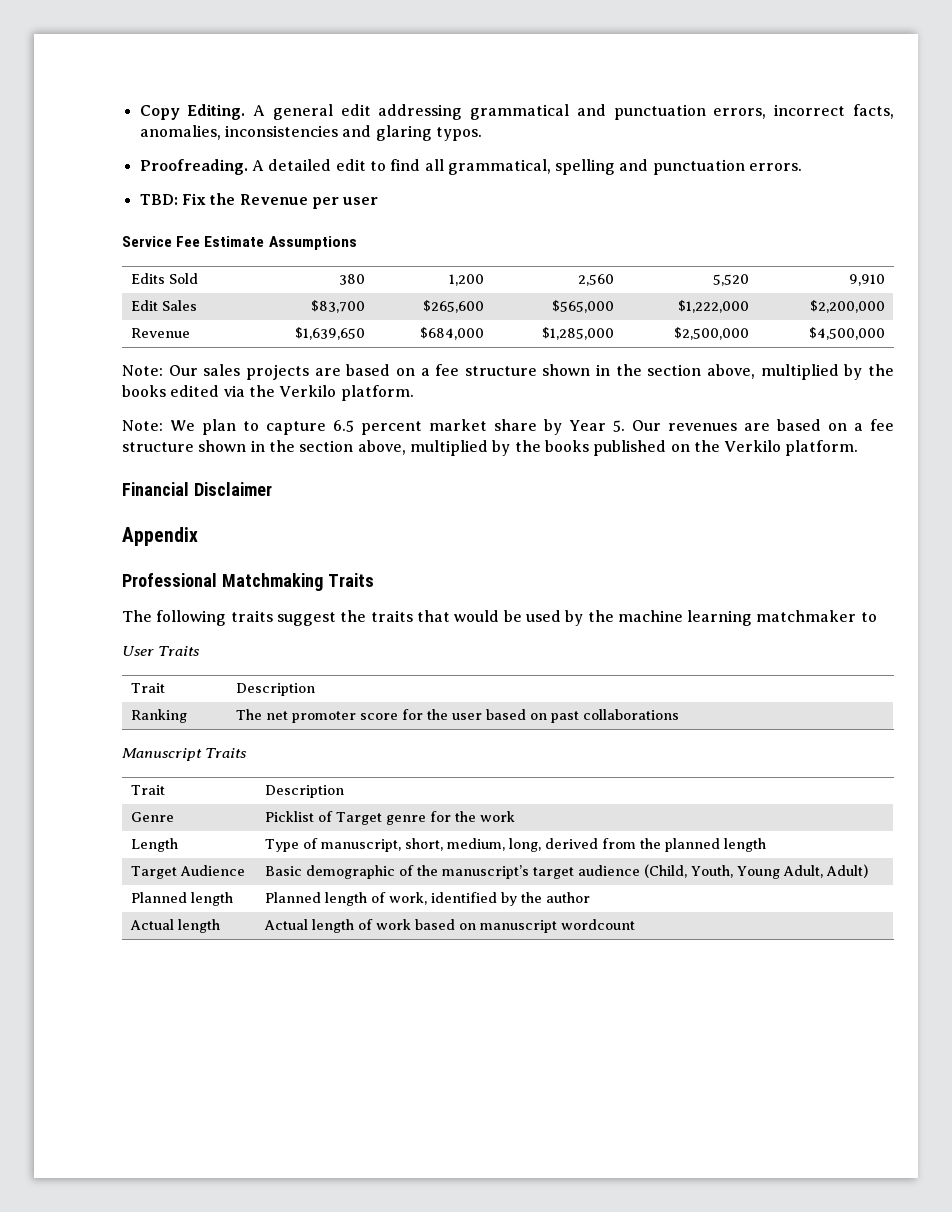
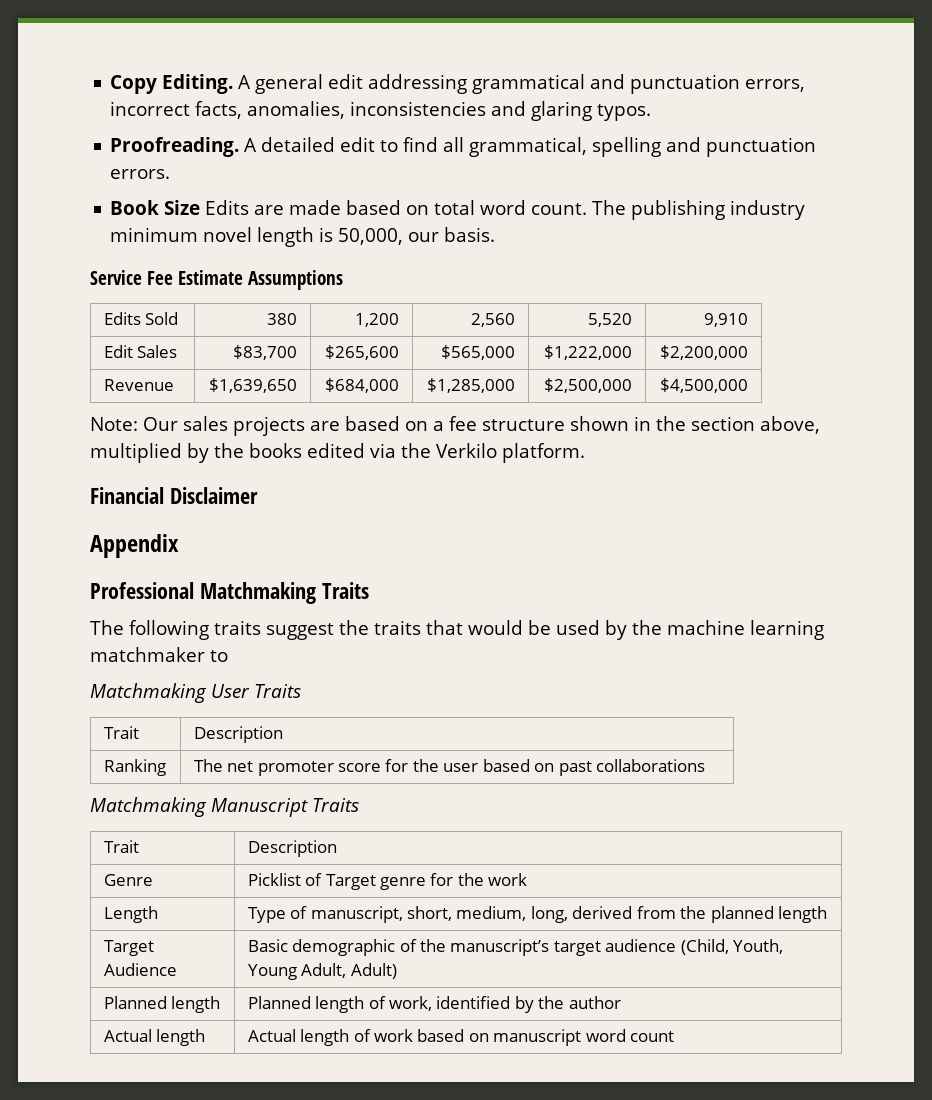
- TBD: Fix the Revenue per user
+ Book Size Edits are made based on total word count. The publishing industry minimum novel length is 50,000, our basis.
- Note: We plan to capture 6.5 percent market share by Year 5. Our revenues are based on a fee structure shown in the section above, multiplied by the books published on the Verkilo platform.
- User Traits
+ Matchmaking User Traits
- Manuscript Traits
+ Matchmaking Manuscript Traits
- Actual length | Actual length of work based on manuscript wordcount
+ Actual length | Actual length of work based on manuscript word count

